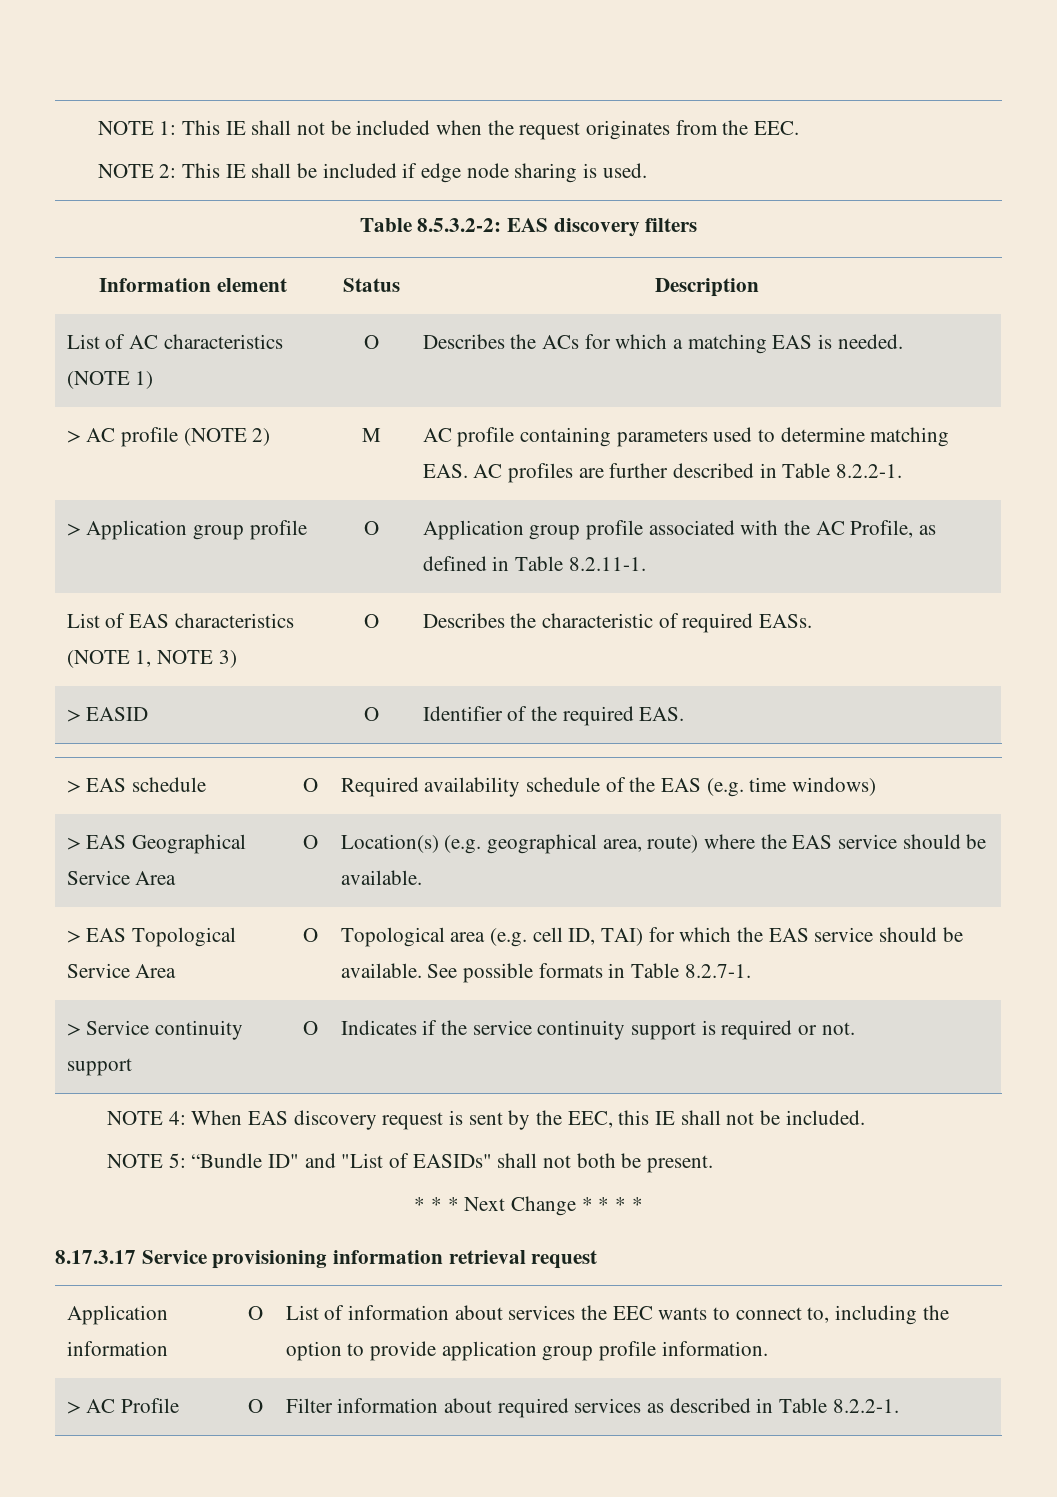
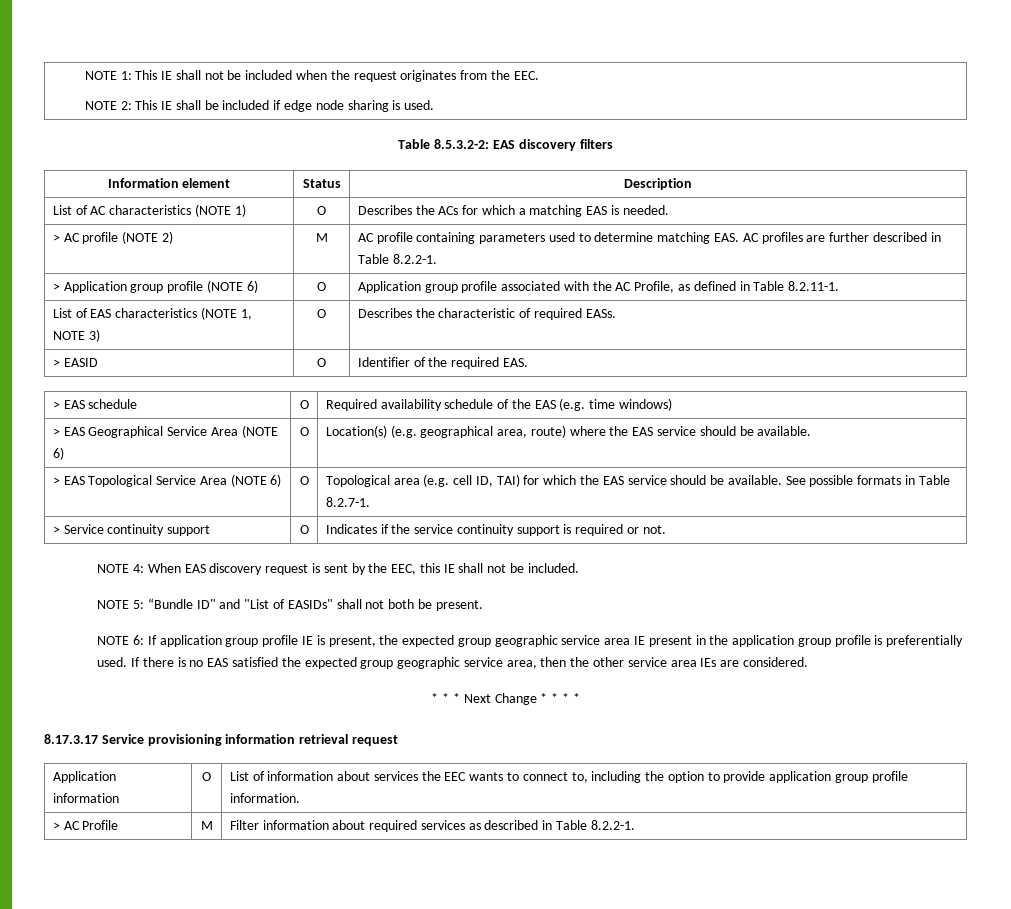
- > Application group profile | O | Application group profile associated with the AC Profile, as defined in Table 8.2.11-1.
+ > Application group profile (NOTE 6) | O | Application group profile associated with the AC Profile, as defined in Table 8.2.11-1.
- > EAS Geographical Service Area | O | Location(s) (e.g. geographical area, route) where the EAS service should be available.
+ > EAS Geographical Service Area (NOTE 6) | O | Location(s) (e.g. geographical area, route) where the EAS service should be available.
- > EAS Topological Service Area | O | Topological area (e.g. cell ID, TAI) for which the EAS service should be available. See possible formats in Table 8.2.7-1.
+ > EAS Topological Service Area (NOTE 6) | O | Topological area (e.g. cell ID, TAI) for which the EAS service should be available. See possible formats in Table 8.2.7-1.
+ NOTE 6: If application group profile IE is present, the expected group geographic service area IE present in the application group profile is preferentially used. If there is no EAS satisfied the expected group geographic service area, then the other service area IEs are considered.
- > AC Profile | O | Filter information about required services as described in Table 8.2.2-1.
+ > AC Profile | M | Filter information about required services as described in Table 8.2.2-1.

